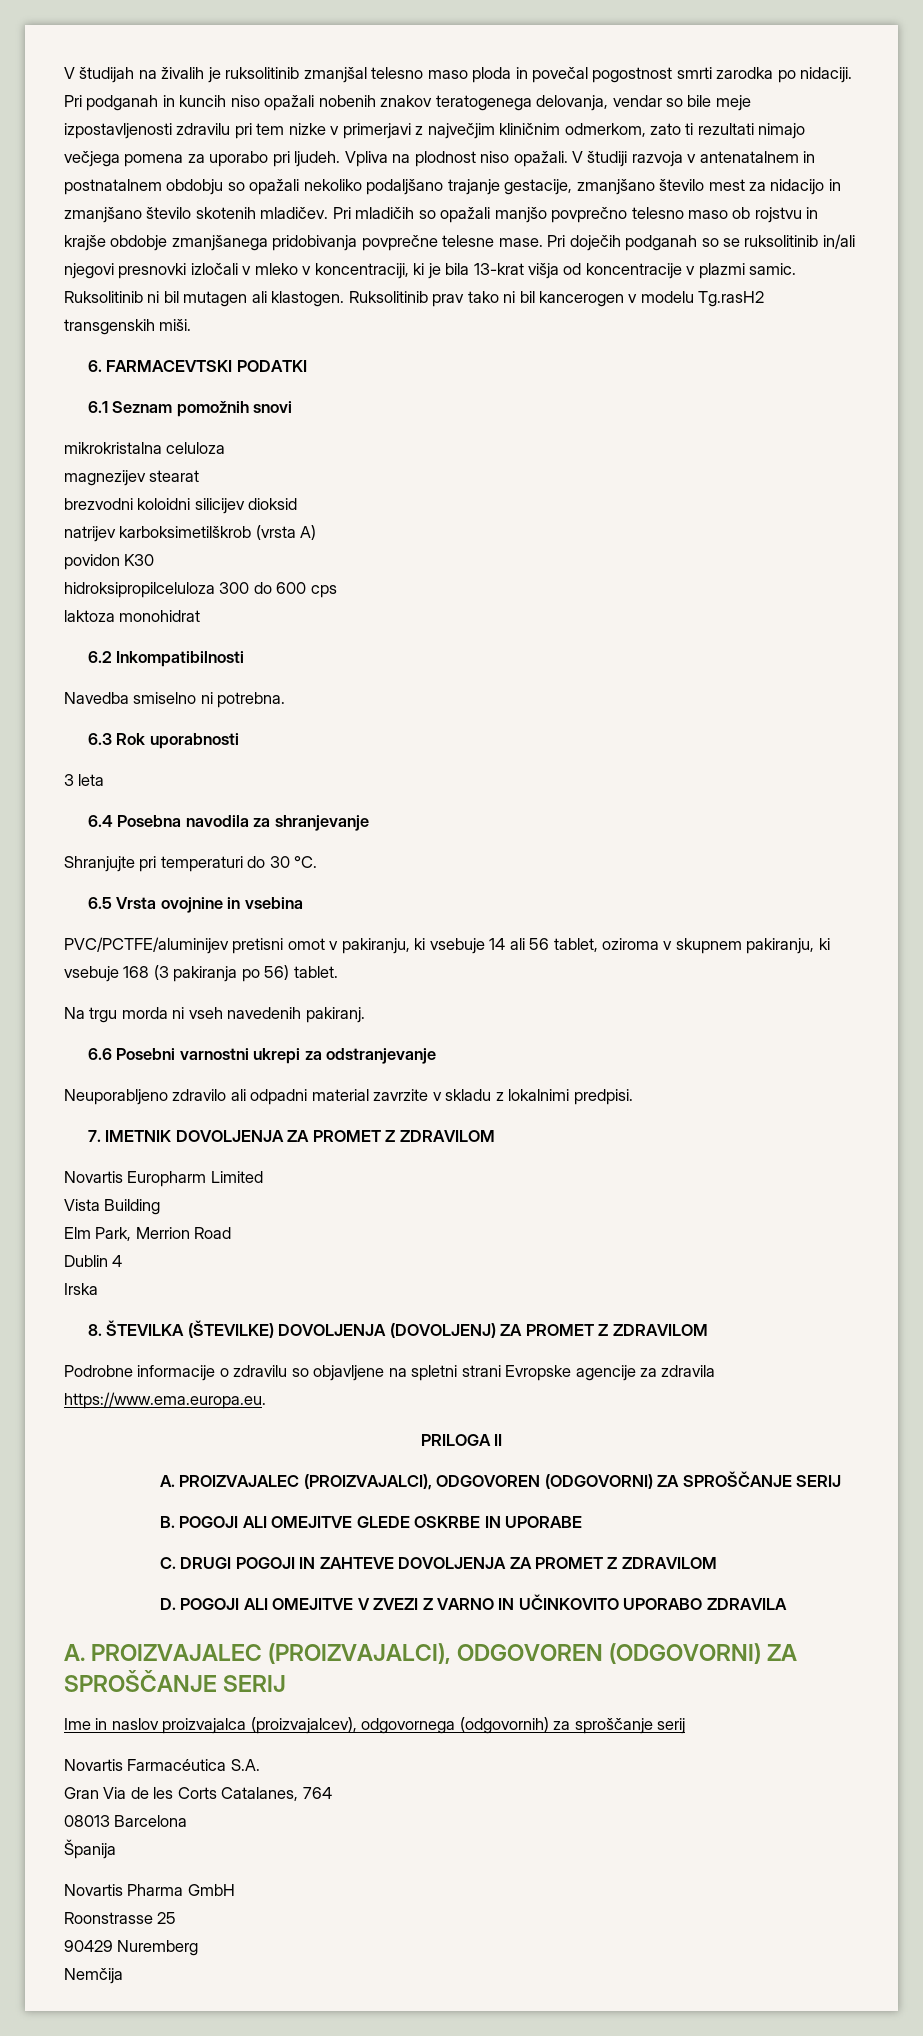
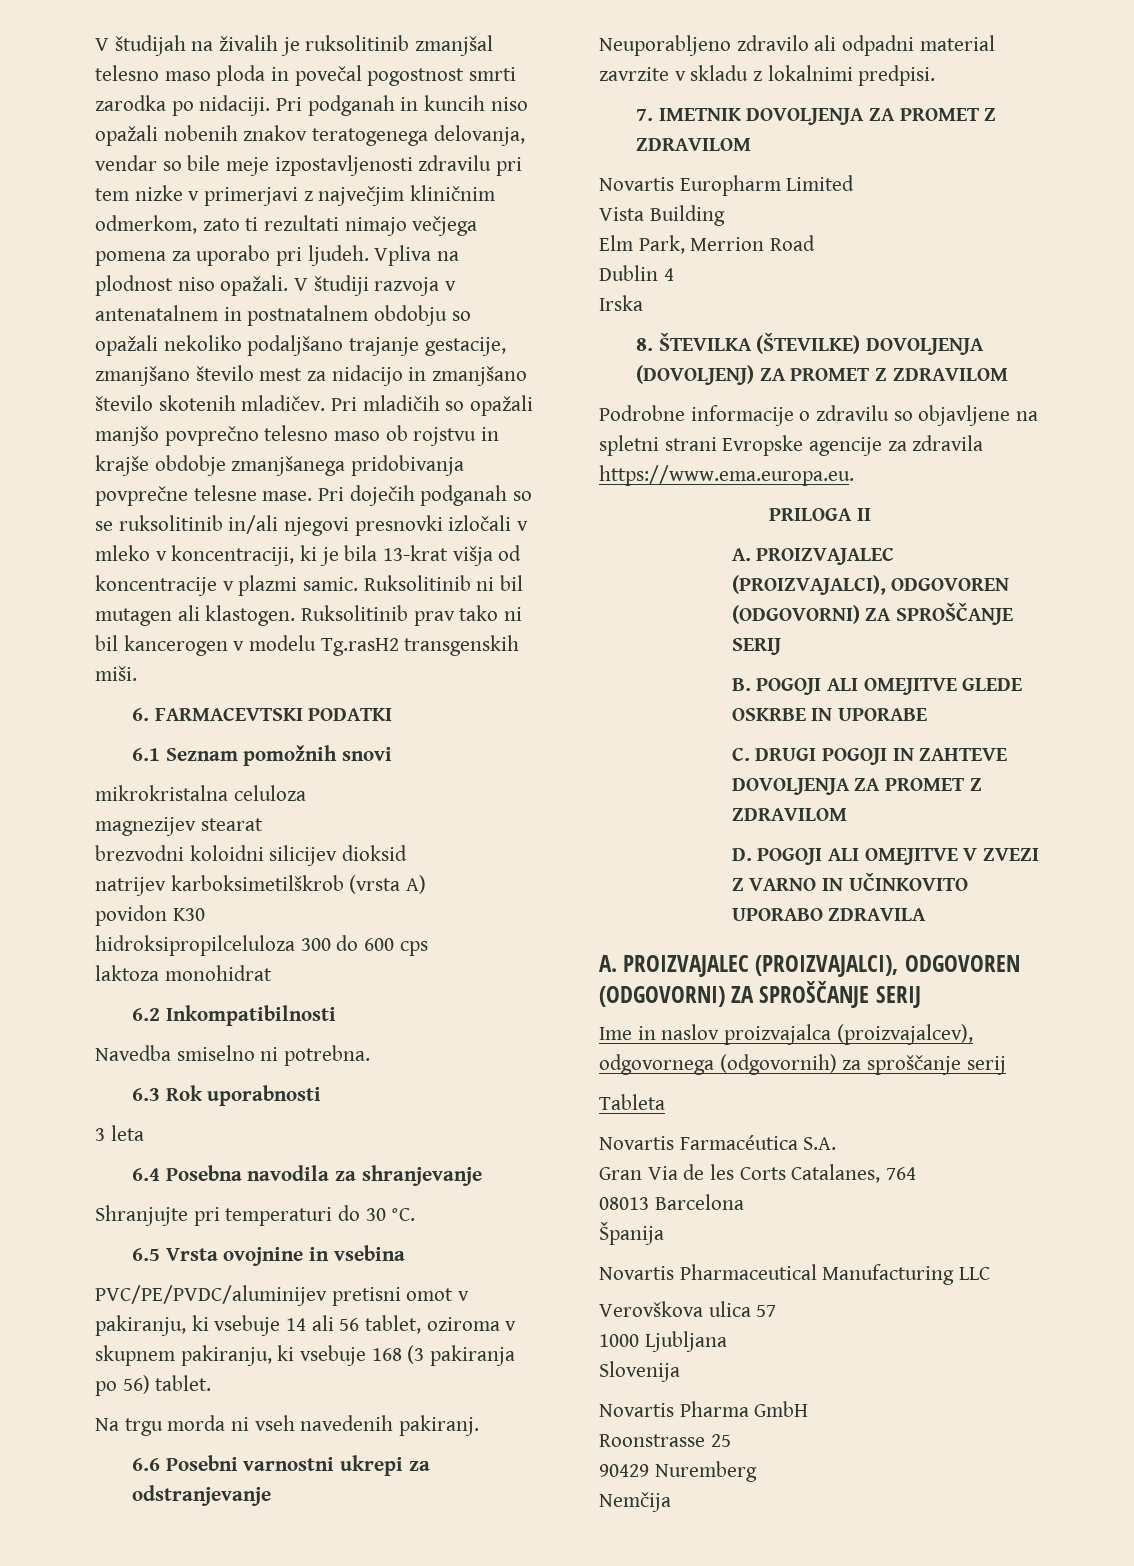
- PVC/PCTFE/aluminijev pretisni omot v pakiranju, ki vsebuje 14 ali 56 tablet, oziroma v skupnem pakiranju, ki vsebuje 168 (3 pakiranja po 56) tablet.
+ PVC/PE/PVDC/aluminijev pretisni omot v pakiranju, ki vsebuje 14 ali 56 tablet, oziroma v skupnem pakiranju, ki vsebuje 168 (3 pakiranja po 56) tablet.
+ Tableta
+ Novartis Pharmaceutical Manufacturing LLC
+ Verovškova ulica 57
+ 1000 Ljubljana
+ Slovenija

